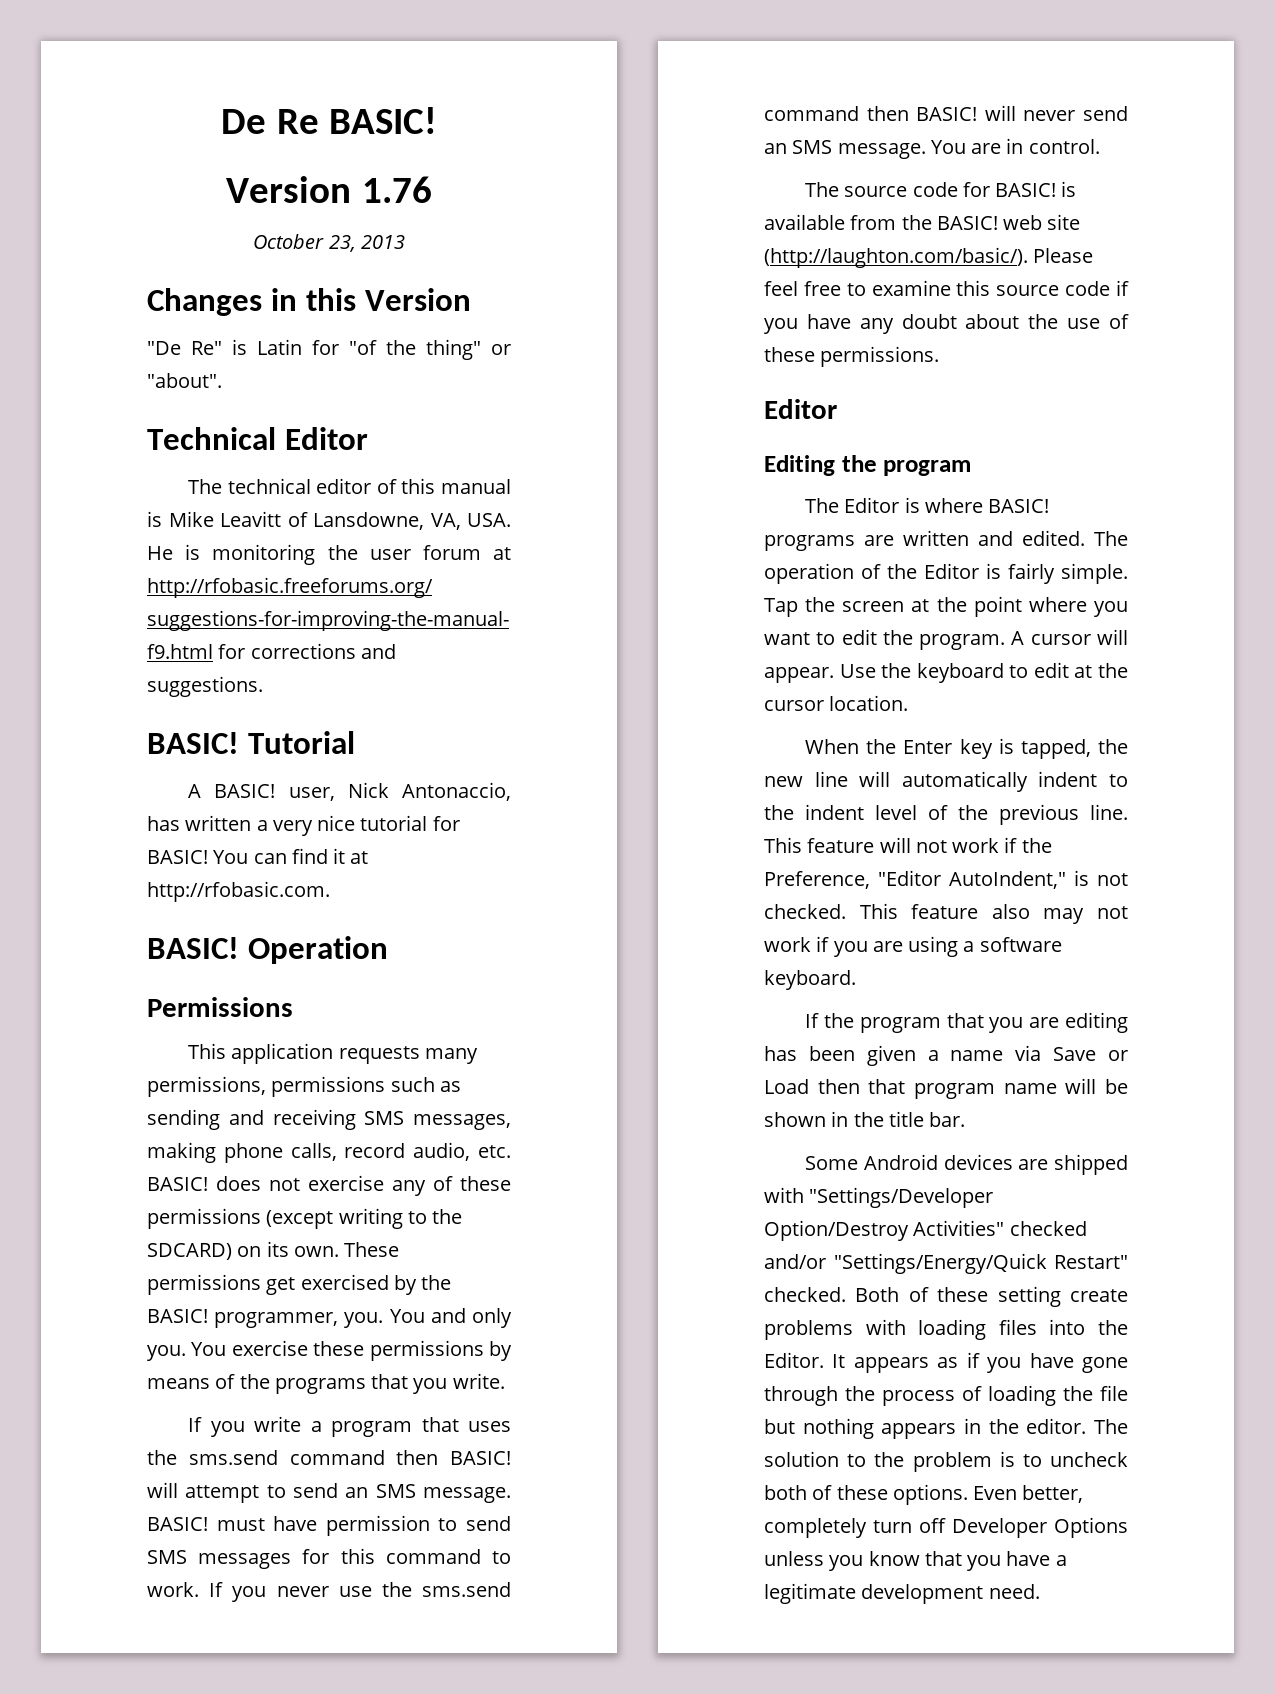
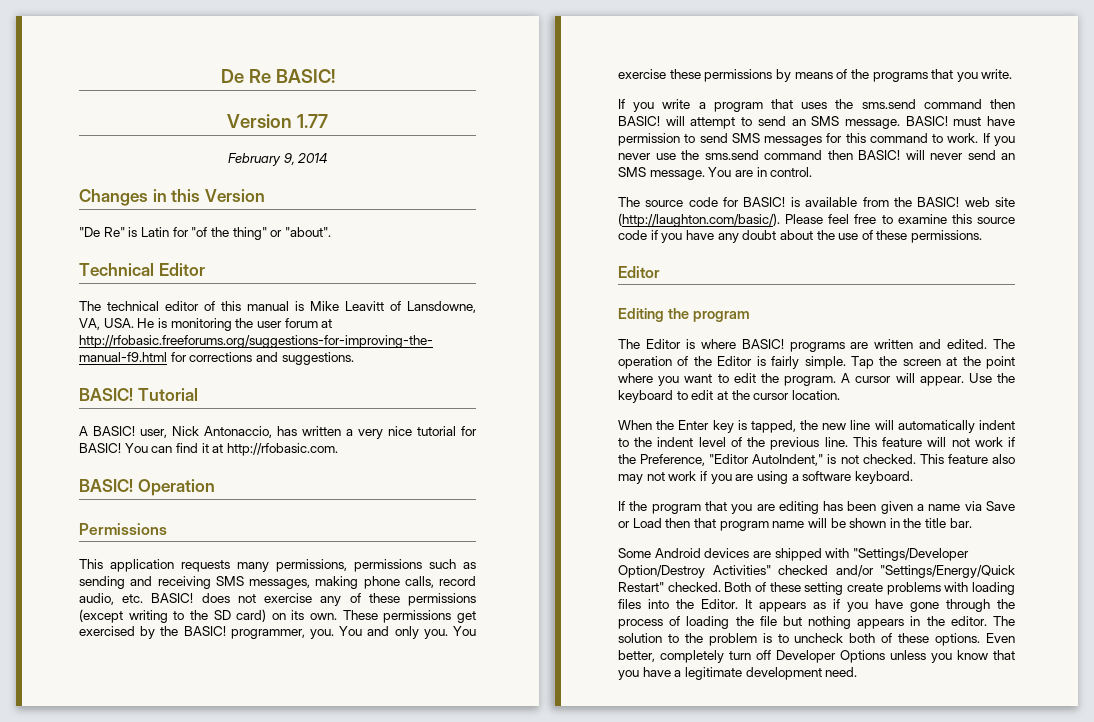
- Version 1.76
- October 23, 2013
+ Version 1.77
+ February 9, 2014
- This application requests many permissions, permissions such as sending and receiving SMS messages, making phone calls, record audio, etc. BASIC! does not exercise any of these permissions (except writing to the SDCARD) on its own.
+ This application requests many permissions, permissions such as sending and receiving SMS messages, making phone calls, record audio, etc. BASIC! does not exercise any of these permissions (except writing to the SD card) on its own.

